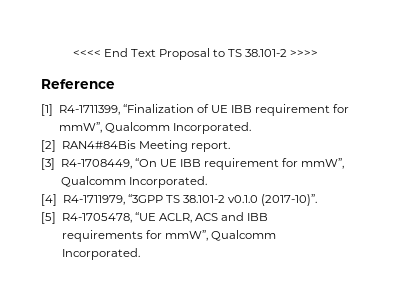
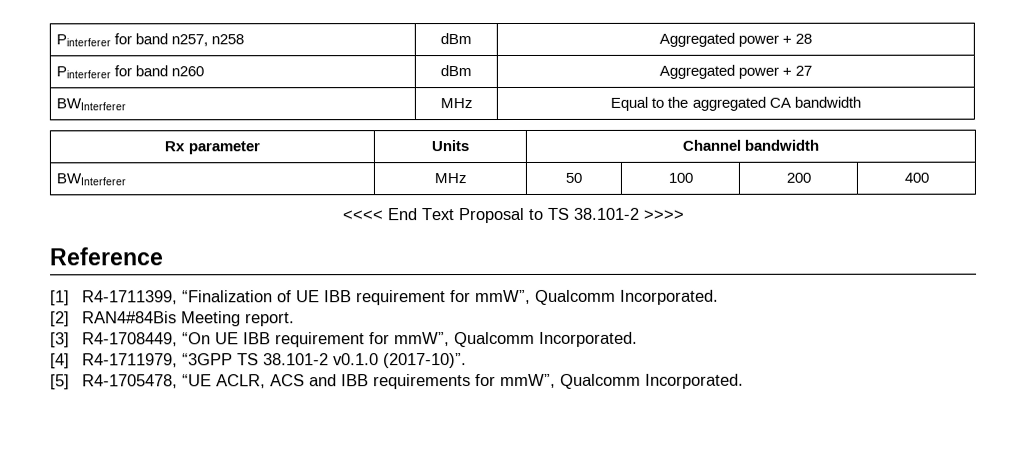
+ Pinterferer for band n257, n258 | dBm | Aggregated power + 28
+ Pinterferer for band n260 | dBm | Aggregated power + 27
+ BWInterferer | MHz | Equal to the aggregated CA bandwidth
+ Rx parameter | Units | Channel bandwidth
+ BWInterferer | MHz | 50 | 100 | 200 | 400

